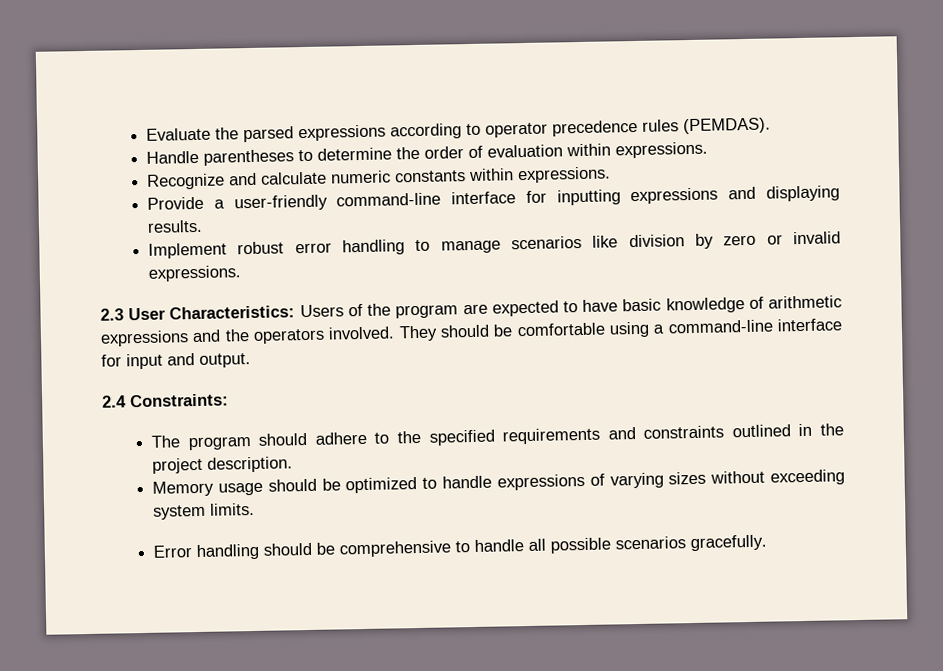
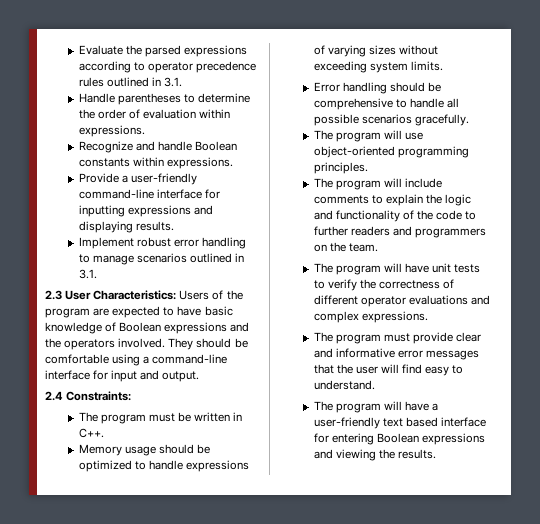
- Evaluate the parsed expressions according to operator precedence rules (PEMDAS).
+ Evaluate the parsed expressions according to operator precedence rules outlined in 3.1.
- Recognize and calculate numeric constants within expressions.
+ Recognize and handle Boolean constants within expressions.
- Implement robust error handling to manage scenarios like division by zero or invalid expressions.
+ Implement robust error handling to manage scenarios outlined in 3.1.
- 2.3 User Characteristics: Users of the program are expected to have basic knowledge of arithmetic expressions and the operators involved.
+ 2.3 User Characteristics: Users of the program are expected to have basic knowledge of Boolean expressions and the operators involved.
- The program should adhere to the specified requirements and constraints outlined in the project description.
+ The program must be written in C++.
+ The program will use object-oriented programming principles.
+ The program will include comments to explain the logic and functionality of the code to further readers and programmers on the team.
+ The program will have unit tests to verify the correctness of different operator evaluations and complex expressions.
+ The program must provide clear and informative error messages that the user will find easy to understand.
+ The program will have a user-friendly text based interface for entering Boolean expressions and viewing the results.

